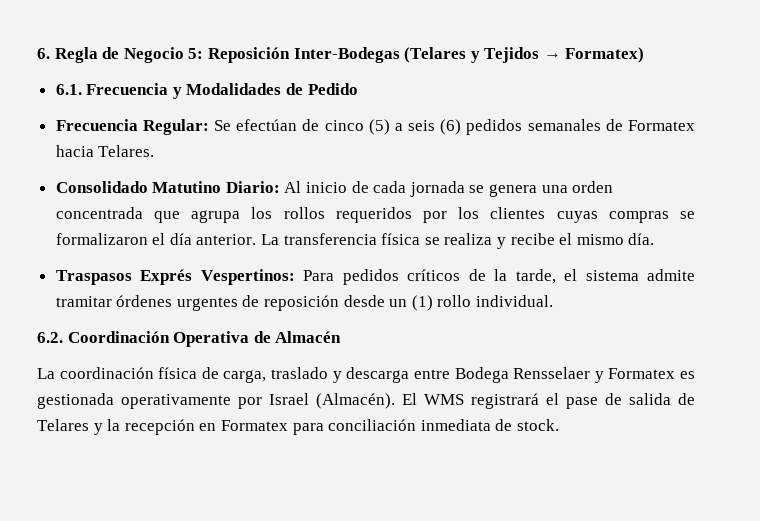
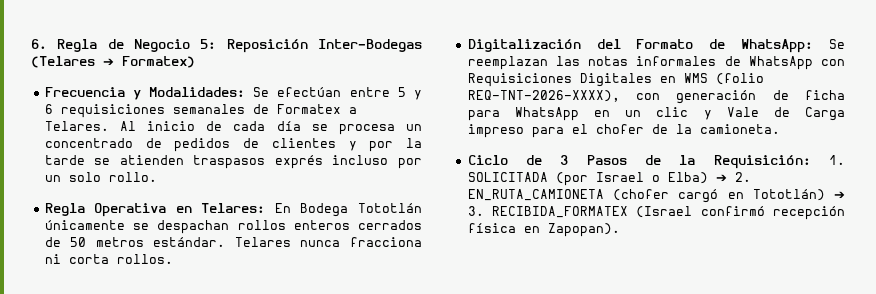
- 6. Regla de Negocio 5: Reposición Inter-Bodegas (Telares y Tejidos → Formatex)
+ 6. Regla de Negocio 5: Reposición Inter-Bodegas (Telares ➔ Formatex)
- 6.1. Frecuencia y Modalidades de Pedido
- Frecuencia Regular: Se efectúan de cinco (5) a seis (6) pedidos semanales de Formatex hacia Telares.
- Consolidado Matutino Diario: Al inicio de cada jornada se genera una orden concentrada que agrupa los rollos requeridos por los clientes cuyas compras se formalizaron el día anterior. La transferencia física se realiza y recibe el mismo día.
- Traspasos Exprés Vespertinos: Para pedidos críticos de la tarde, el sistema admite tramitar órdenes urgentes de reposición desde un (1) rollo individual.
- 6.2. Coordinación Operativa de Almacén
- La coordinación física de carga, traslado y descarga entre Bodega Rensselaer y Formatex es gestionada operativamente por Israel (Almacén). El WMS registrará el pase de salida de Telares y la recepción en Formatex para conciliación inmediata de stock.
+ Frecuencia y Modalidades: Se efectúan entre 5 y 6 requisiciones semanales de Formatex a Telares. Al inicio de cada día se procesa un concentrado de pedidos de clientes y por la tarde se atienden traspasos exprés incluso por un solo rollo.
+ Regla Operativa en Telares: En Bodega Tototlán únicamente se despachan rollos enteros cerrados de 50 metros estándar. Telares nunca fracciona ni corta rollos.
+ Digitalización del Formato de WhatsApp: Se reemplazan las notas informales de WhatsApp con Requisiciones Digitales en WMS (folio REQ-TNT-2026-XXXX), con generación de ficha para WhatsApp en un clic y Vale de Carga impreso para el chofer de la camioneta.
+ Ciclo de 3 Pasos de la Requisición: 1. SOLICITADA (por Israel o Elba) ➔ 2. EN_RUTA_CAMIONETA (chofer cargó en Tototlán) ➔ 3. RECIBIDA_FORMATEX (Israel confirmó recepción física en Zapopan).

